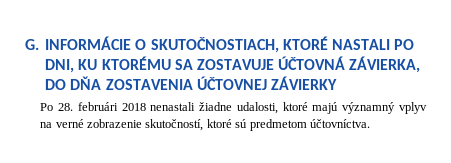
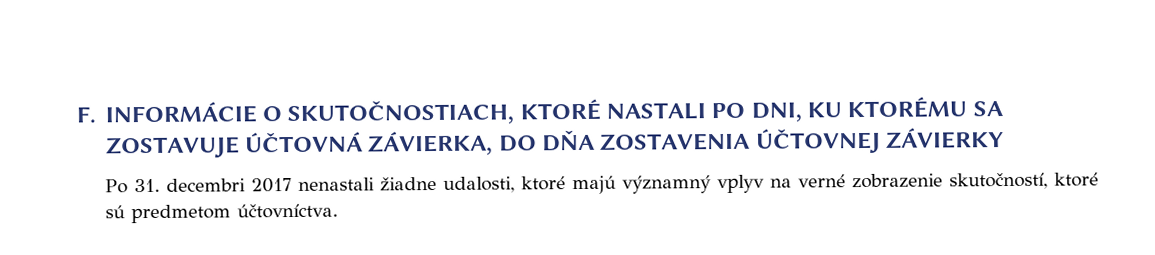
- G. INFORMÁCIE O SKUTOČNOSTIACH, KTORÉ NASTALI PO DNI, KU KTORÉMU SA ZOSTAVUJE ÚČTOVNÁ ZÁVIERKA, DO DŇA ZOSTAVENIA ÚČTOVNEJ ZÁVIERKY
+ F. INFORMÁCIE O SKUTOČNOSTIACH, KTORÉ NASTALI PO DNI, KU KTORÉMU SA ZOSTAVUJE ÚČTOVNÁ ZÁVIERKA, DO DŇA ZOSTAVENIA ÚČTOVNEJ ZÁVIERKY
- Po 28. februári 2018 nenastali žiadne udalosti, ktoré majú významný vplyv na verné zobrazenie skutočností, ktoré sú predmetom účtovníctva.
+ Po 31. decembri 2017 nenastali žiadne udalosti, ktoré majú významný vplyv na verné zobrazenie skutočností, ktoré sú predmetom účtovníctva.

